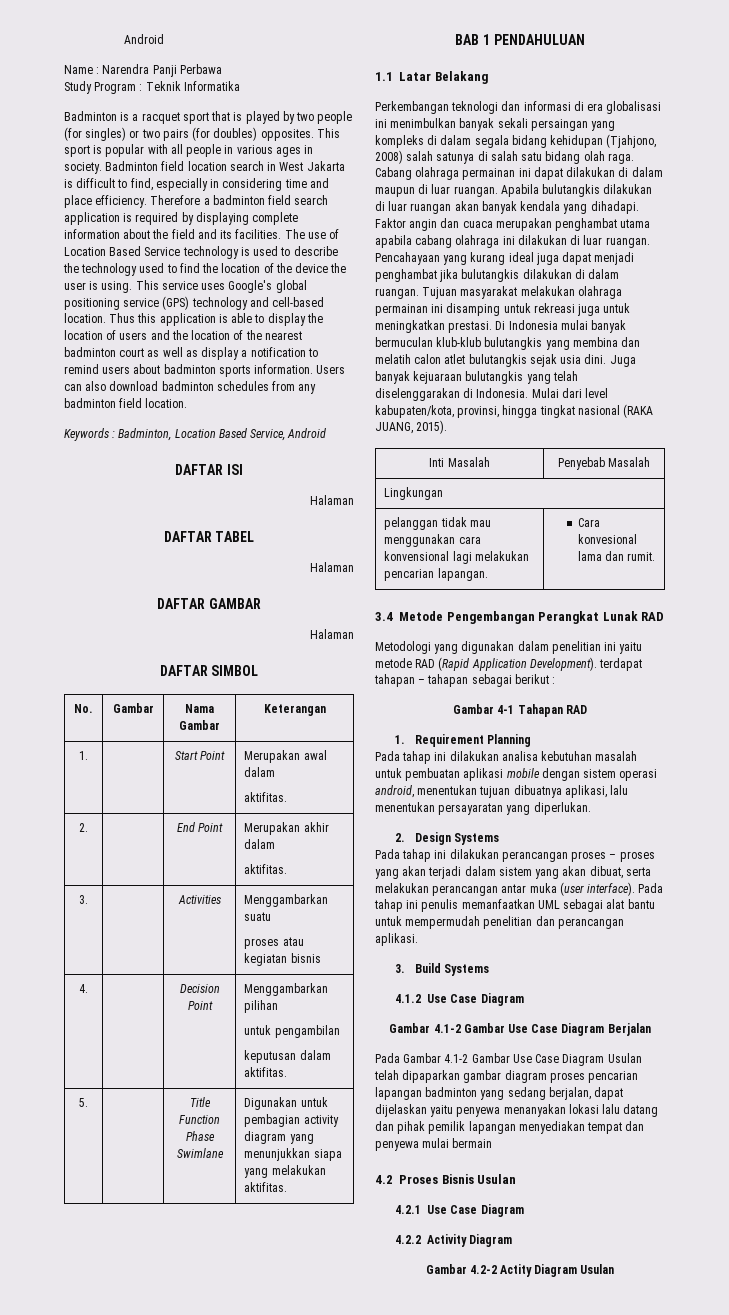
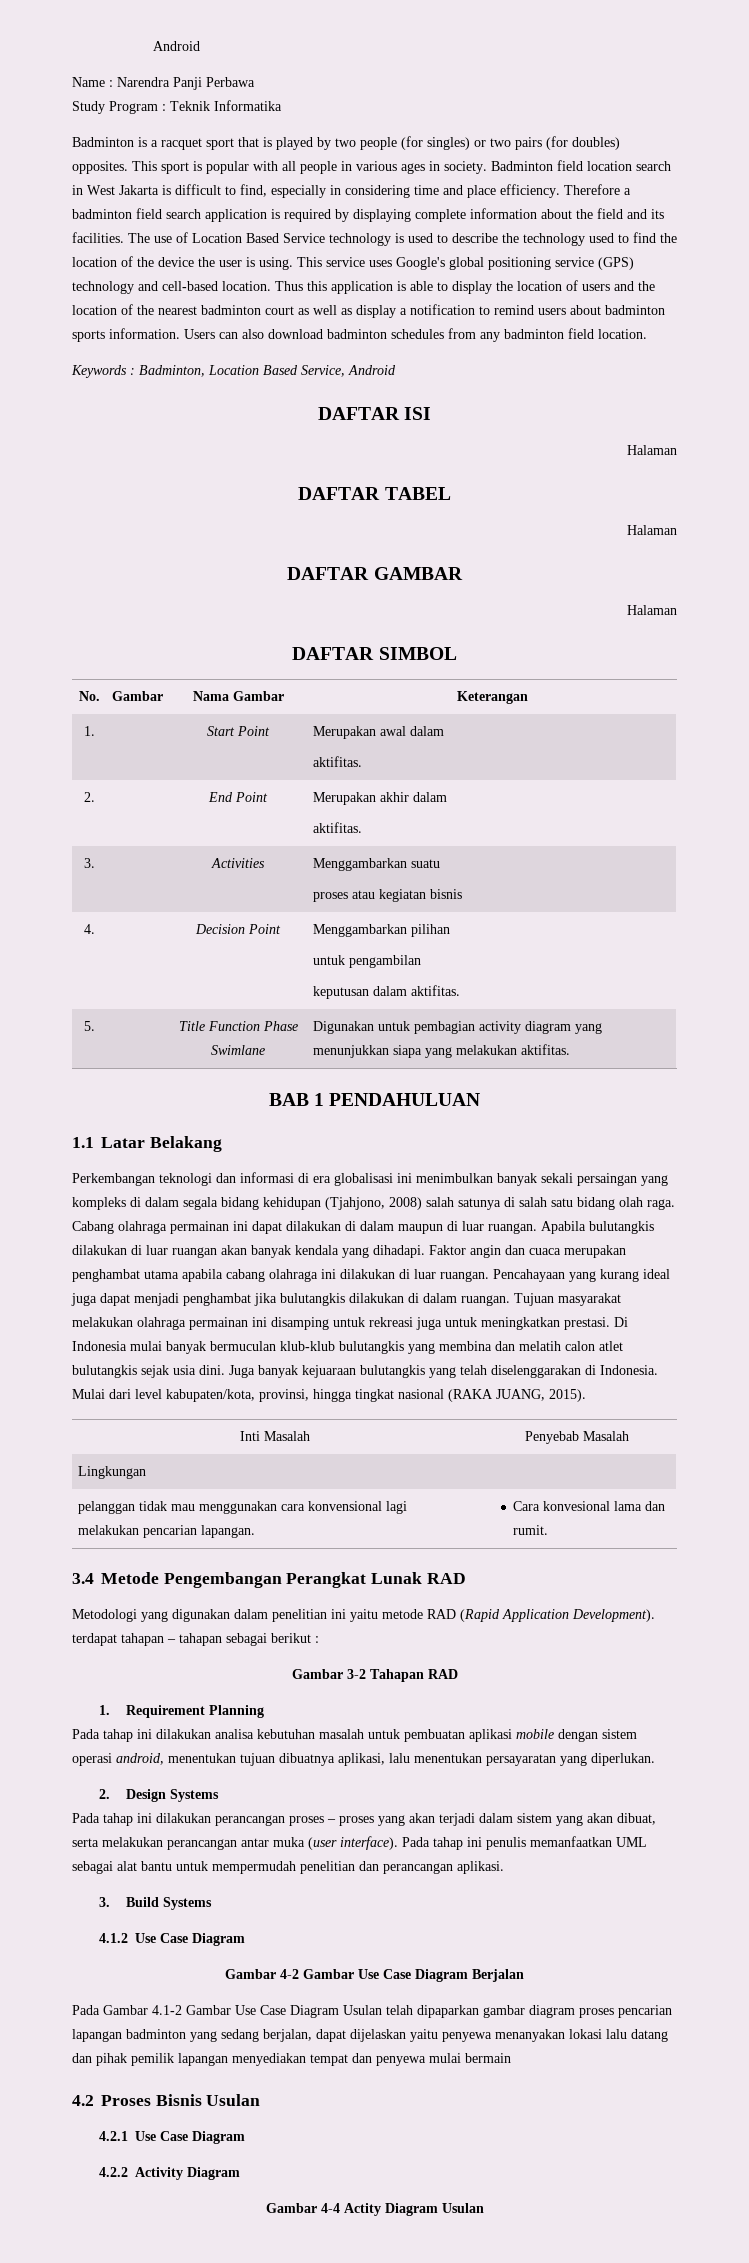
- Gambar 4-1 Tahapan RAD
+ Gambar 3-2 Tahapan RAD
- Gambar 4.1-2 Gambar Use Case Diagram Berjalan
+ Gambar 4-2 Gambar Use Case Diagram Berjalan
- Gambar 4.2-2 Actity Diagram Usulan
+ Gambar 4-4 Actity Diagram Usulan

